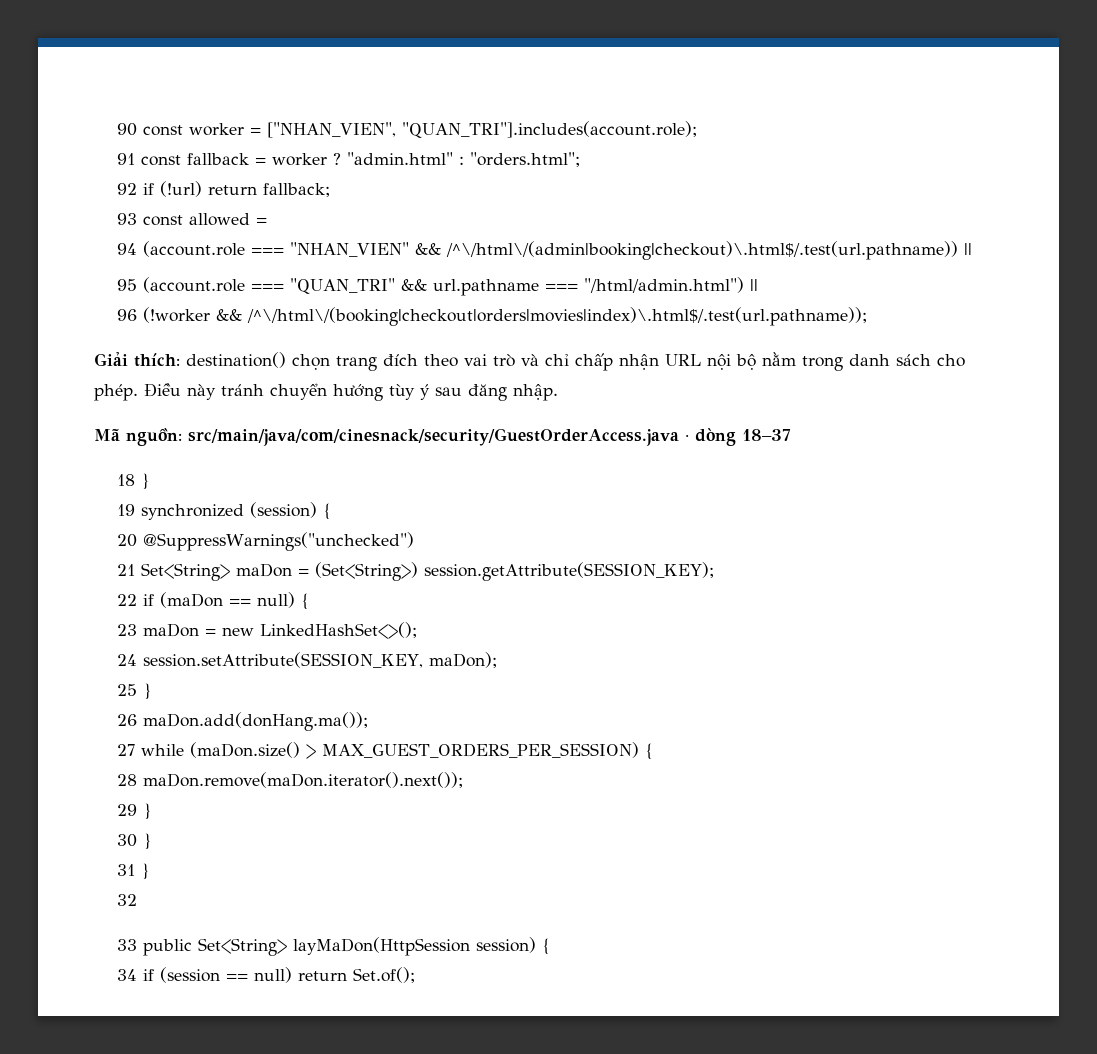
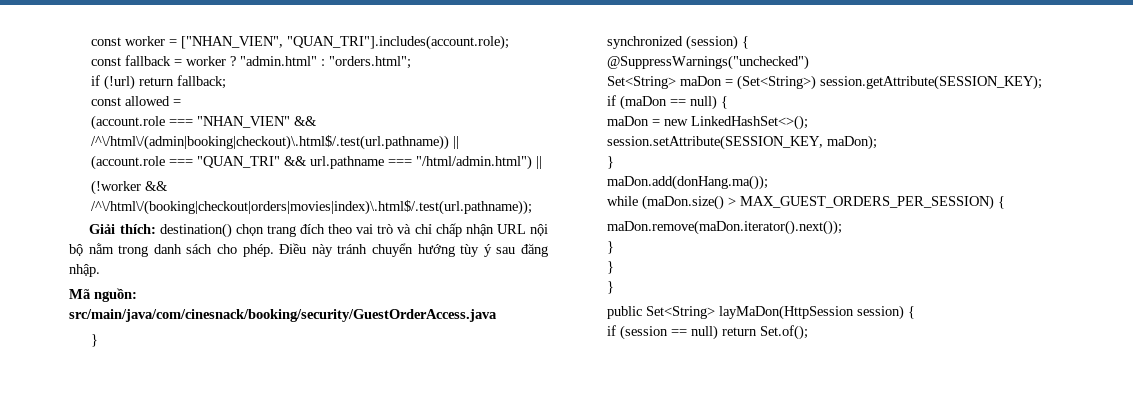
- 90 const worker = ["NHAN_VIEN", "QUAN_TRI"].includes(account.role);
+ const worker = ["NHAN_VIEN", "QUAN_TRI"].includes(account.role);
- 91 const fallback = worker ?
+ const fallback = worker ?
- 92 if (!url) return fallback;
+ if (!url) return fallback;
- 93 const allowed =
+ const allowed =
- 94 (account.role === "NHAN_VIEN" && /^\/html\/(admin|booking|checkout)\.html$/.test(url.pathname)) ||
+ (account.role === "NHAN_VIEN" && /^\/html\/(admin|booking|checkout)\.html$/.test(url.pathname)) ||
- 95 (account.role === "QUAN_TRI" && url.pathname === "/html/admin.html") ||
+ (account.role === "QUAN_TRI" && url.pathname === "/html/admin.html") ||
- 96 (!worker && /^\/html\/(booking|checkout|orders|movies|index)\.html$/.test(url.pathname));
+ (!worker && /^\/html\/(booking|checkout|orders|movies|index)\.html$/.test(url.pathname));
- Mã nguồn: src/main/java/com/cinesnack/security/GuestOrderAccess.java · dòng 18–37
- 18 }
- 19 synchronized (session) {
+ Mã nguồn: src/main/java/com/cinesnack/booking/security/GuestOrderAccess.java
+ }
+ synchronized (session) {
- 20 @SuppressWarnings("unchecked")
+ @SuppressWarnings("unchecked")
- 21 Set<String> maDon = (Set<String>) session.getAttribute(SESSION_KEY);
+ Set<String> maDon = (Set<String>) session.getAttribute(SESSION_KEY);
- 22 if (maDon == null) {
+ if (maDon == null) {
- 23 maDon = new LinkedHashSet<>();
+ maDon = new LinkedHashSet<>();
- 24 session.setAttribute(SESSION_KEY, maDon);
- 25 }
- 26 maDon.add(donHang.ma());
+ session.setAttribute(SESSION_KEY, maDon);
+ }
+ maDon.add(donHang.ma());
- 27 while (maDon.size() > MAX_GUEST_ORDERS_PER_SESSION) {
+ while (maDon.size() > MAX_GUEST_ORDERS_PER_SESSION) {
- 28 maDon.remove(maDon.iterator().next());
- 29 }
- 30 }
- 31 }
- 32
- 33 public Set<String> layMaDon(HttpSession session) {
+ maDon.remove(maDon.iterator().next());
+ }
+ }
+ }
+ public Set<String> layMaDon(HttpSession session) {
- 34 if (session == null) return Set.of();
+ if (session == null) return Set.of();

